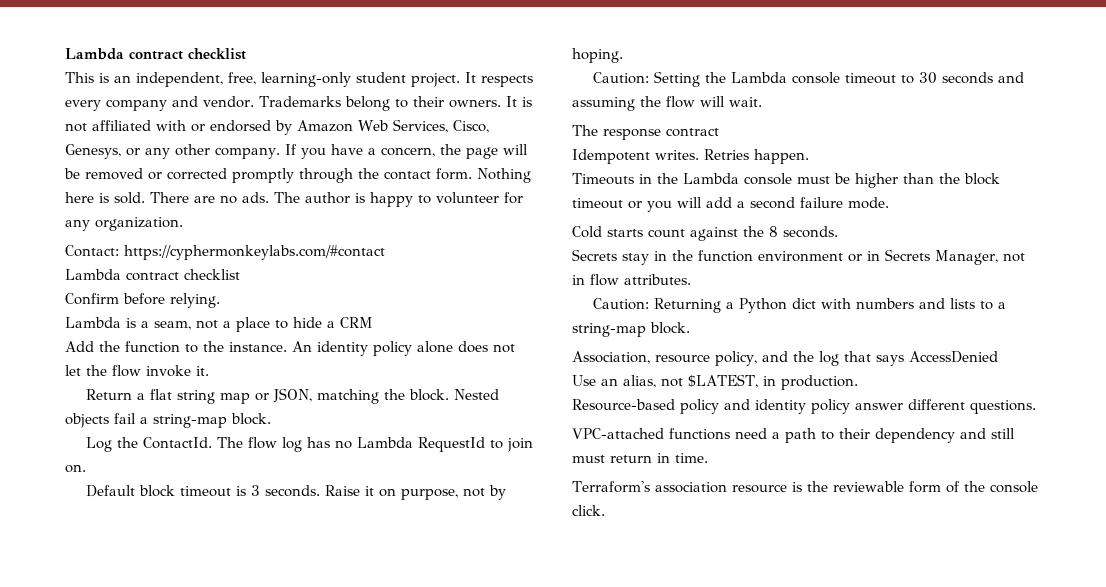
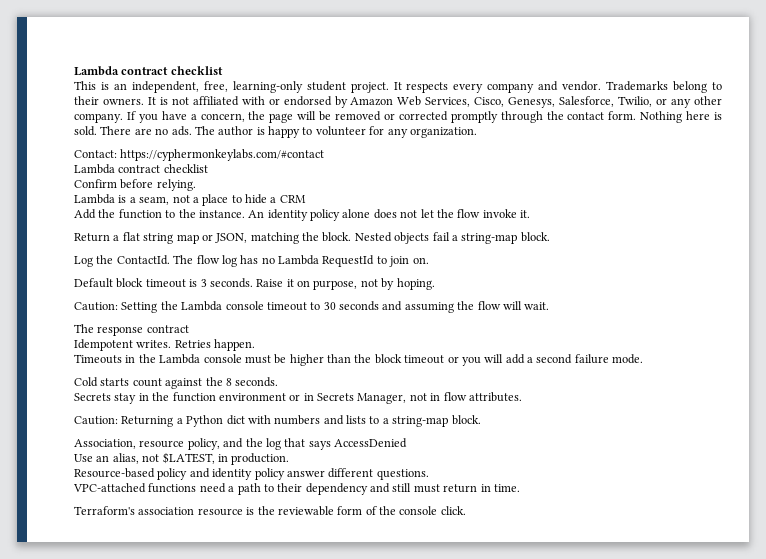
- It is not affiliated with or endorsed by Amazon Web Services, Cisco, Genesys, or any other company.
+ It is not affiliated with or endorsed by Amazon Web Services, Cisco, Genesys, Salesforce, Twilio, or any other company.

